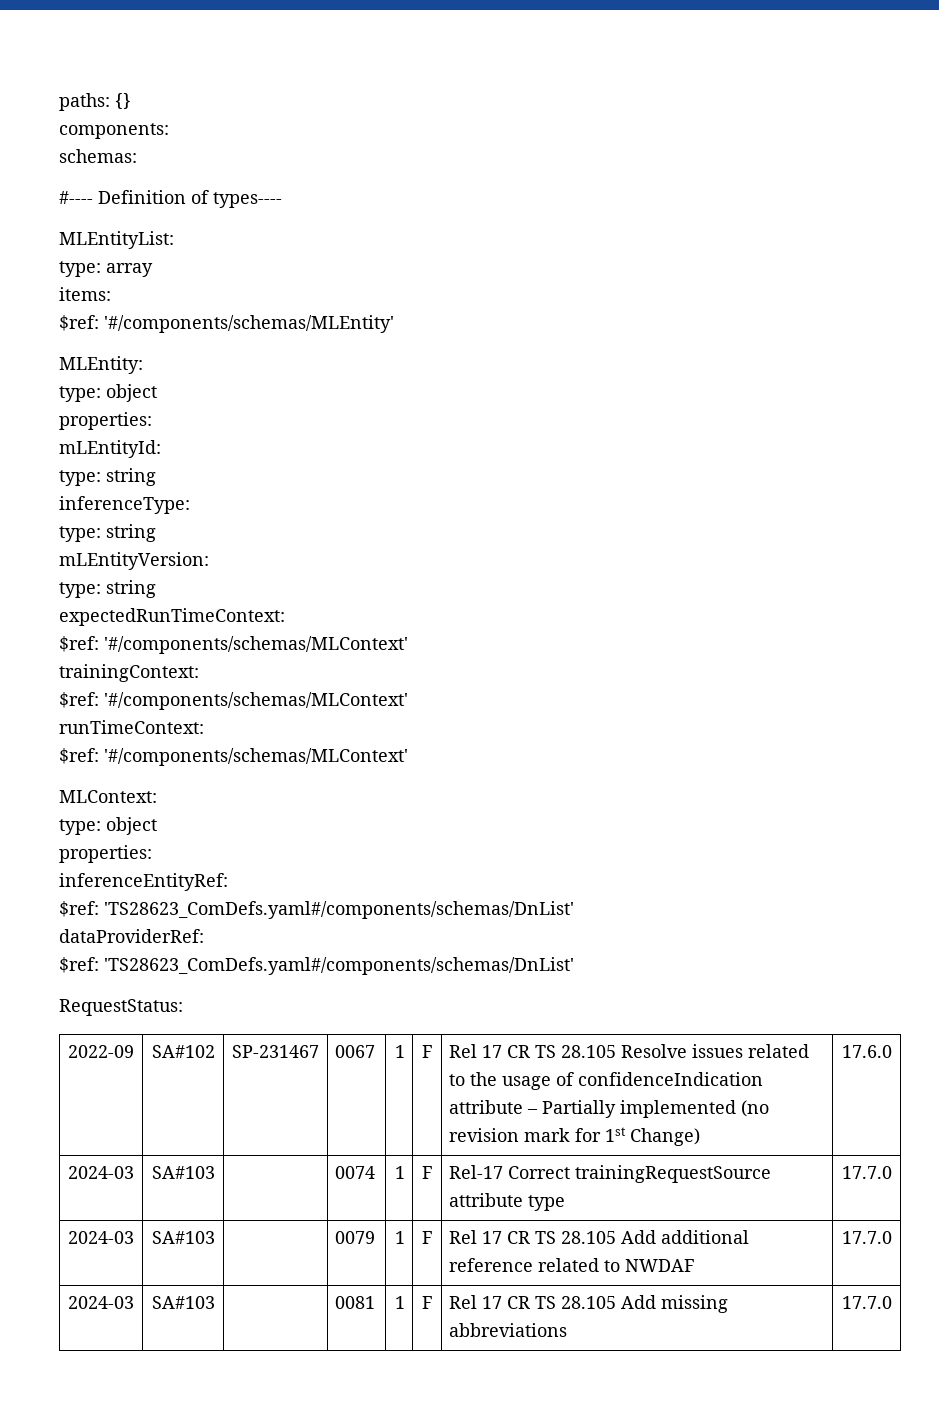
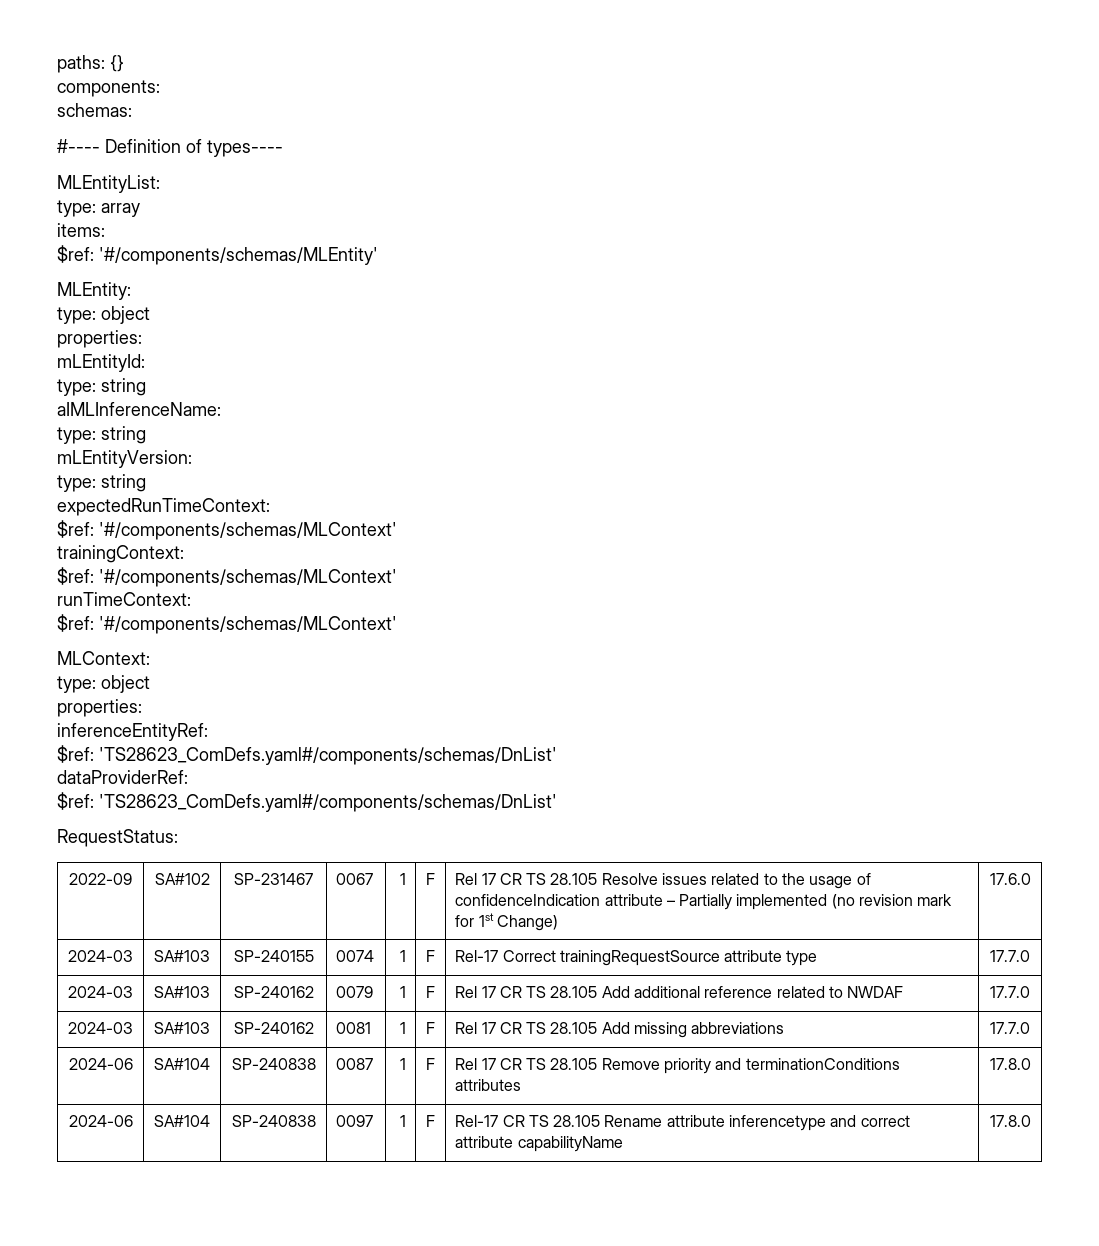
- inferenceType:
+ aIMLInferenceName:
- 2024-03 | SA#103 | | 0074 | 1 | F | Rel-17 Correct trainingRequestSource attribute type | 17.7.0
+ 2024-03 | SA#103 | SP-240155 | 0074 | 1 | F | Rel-17 Correct trainingRequestSource attribute type | 17.7.0
- 2024-03 | SA#103 | | 0079 | 1 | F | Rel 17 CR TS 28.105 Add additional reference related to NWDAF | 17.7.0
+ 2024-03 | SA#103 | SP-240162 | 0079 | 1 | F | Rel 17 CR TS 28.105 Add additional reference related to NWDAF | 17.7.0
- 2024-03 | SA#103 | | 0081 | 1 | F | Rel 17 CR TS 28.105 Add missing abbreviations | 17.7.0
+ 2024-03 | SA#103 | SP-240162 | 0081 | 1 | F | Rel 17 CR TS 28.105 Add missing abbreviations | 17.7.0
+ 2024-06 | SA#104 | SP-240838 | 0087 | 1 | F | Rel 17 CR TS 28.105 Remove priority and terminationConditions attributes | 17.8.0
+ 2024-06 | SA#104 | SP-240838 | 0097 | 1 | F | Rel-17 CR TS 28.105 Rename attribute inferencetype and correct attribute capabilityName | 17.8.0

